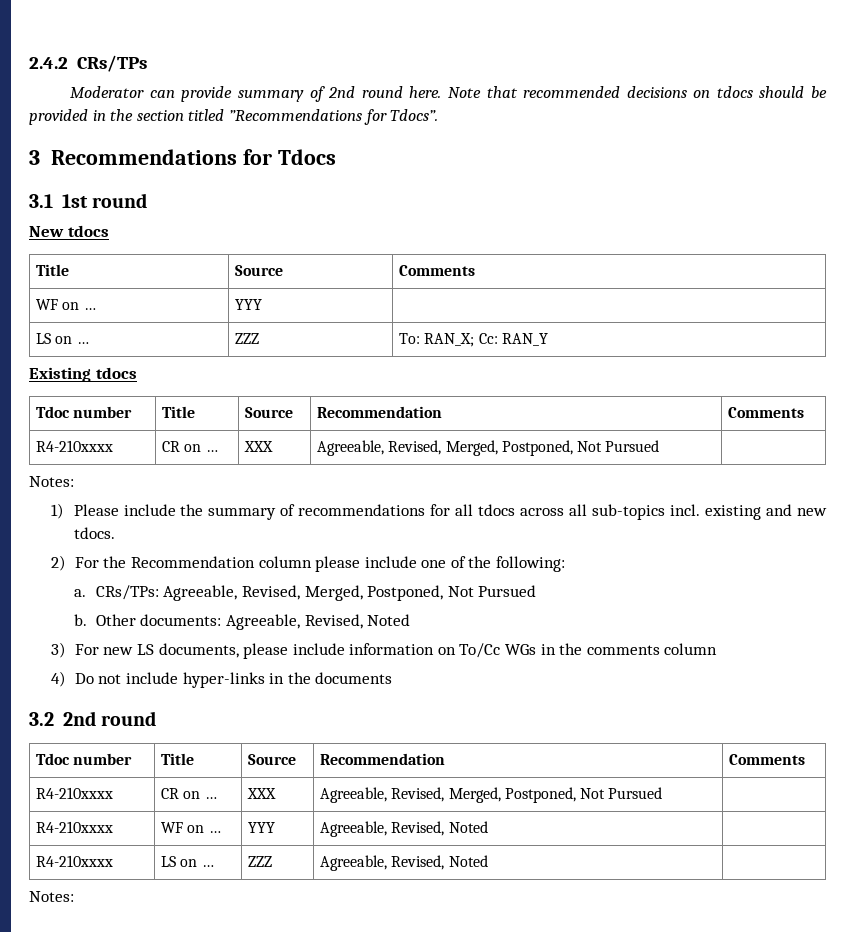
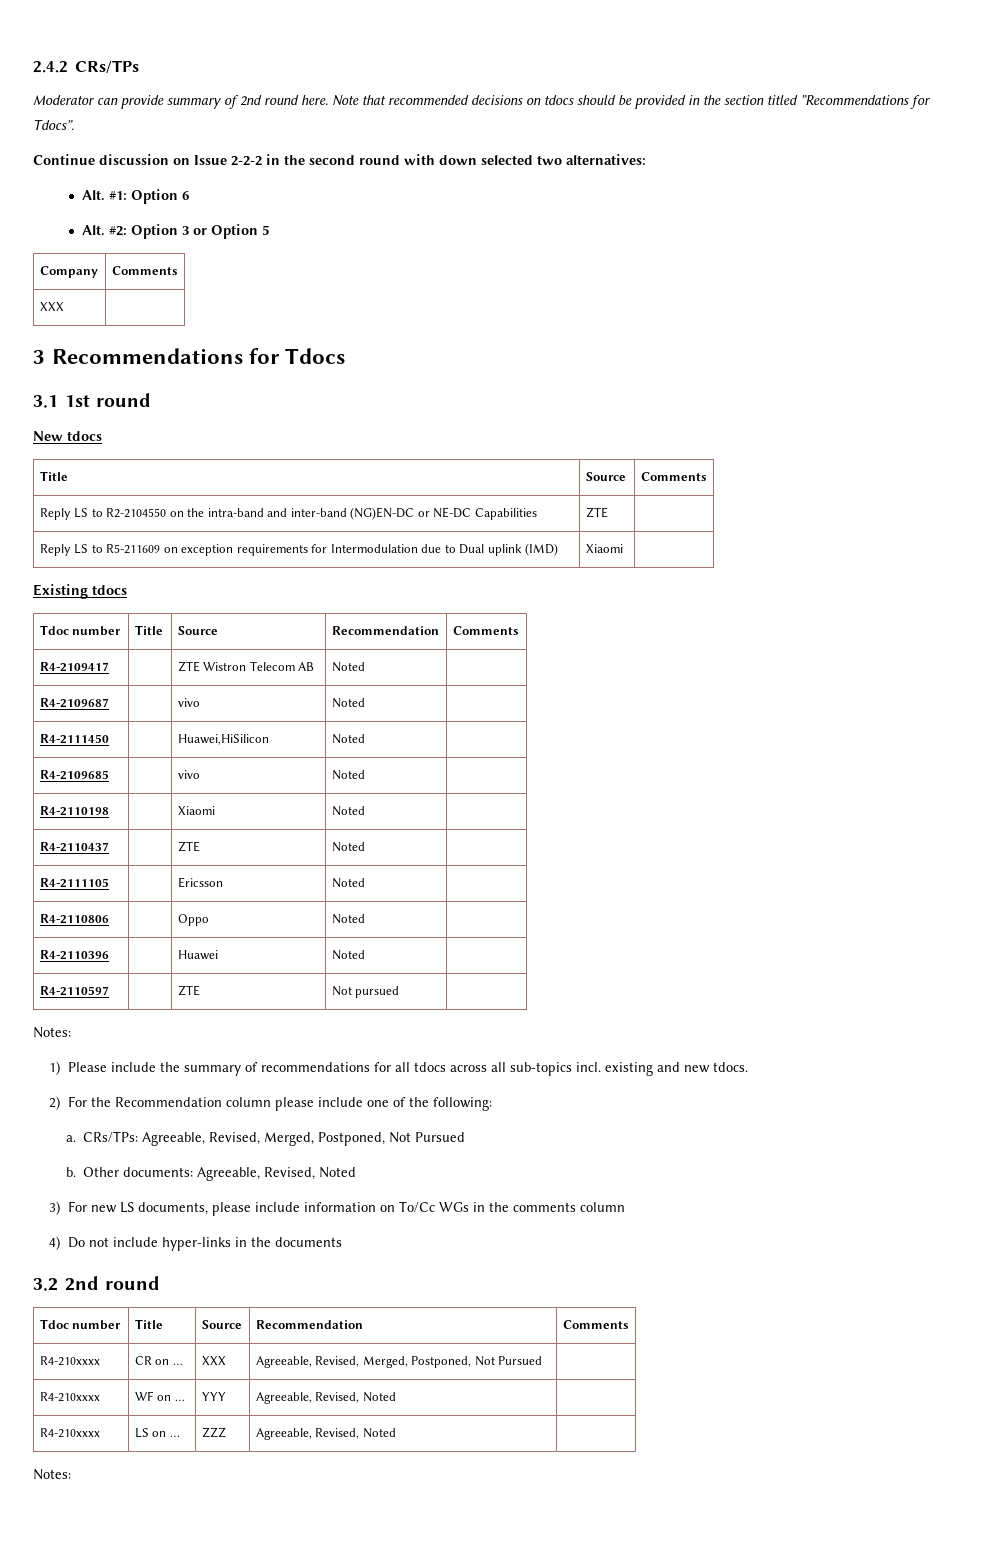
+ Continue discussion on Issue 2-2-2 in the second round with down selected two alternatives:
+ Alt. #1: Option 6
+ Alt. #2: Option 3 or Option 5
+ Company | Comments
+ XXX |
  Title | Source | Comments
- WF on … | YYY |
- LS on … | ZZZ | To: RAN_X; Cc: RAN_Y
+ Reply LS to R2-2104550 on the intra-band and inter-band (NG)EN-DC or NE-DC Capabilities | ZTE |
+ Reply LS to R5-211609 on exception requirements for Intermodulation due to Dual uplink (IMD) | Xiaomi |
  Existing tdocs
  Tdoc number | Title | Source | Recommendation | Comments
- R4-210xxxx | CR on … | XXX | Agreeable, Revised, Merged, Postponed, Not Pursued |
+ R4-2109417 | | ZTE Wistron Telecom AB | Noted |
+ R4-2109687 | | vivo | Noted |
+ R4-2111450 | | Huawei,HiSilicon | Noted |
+ R4-2109685 | | vivo | Noted |
+ R4-2110198 | | Xiaomi | Noted |
+ R4-2110437 | | ZTE | Noted |
+ R4-2111105 | | Ericsson | Noted |
+ R4-2110806 | | Oppo | Noted |
+ R4-2110396 | | Huawei | Noted |
+ R4-2110597 | | ZTE | Not pursued |

